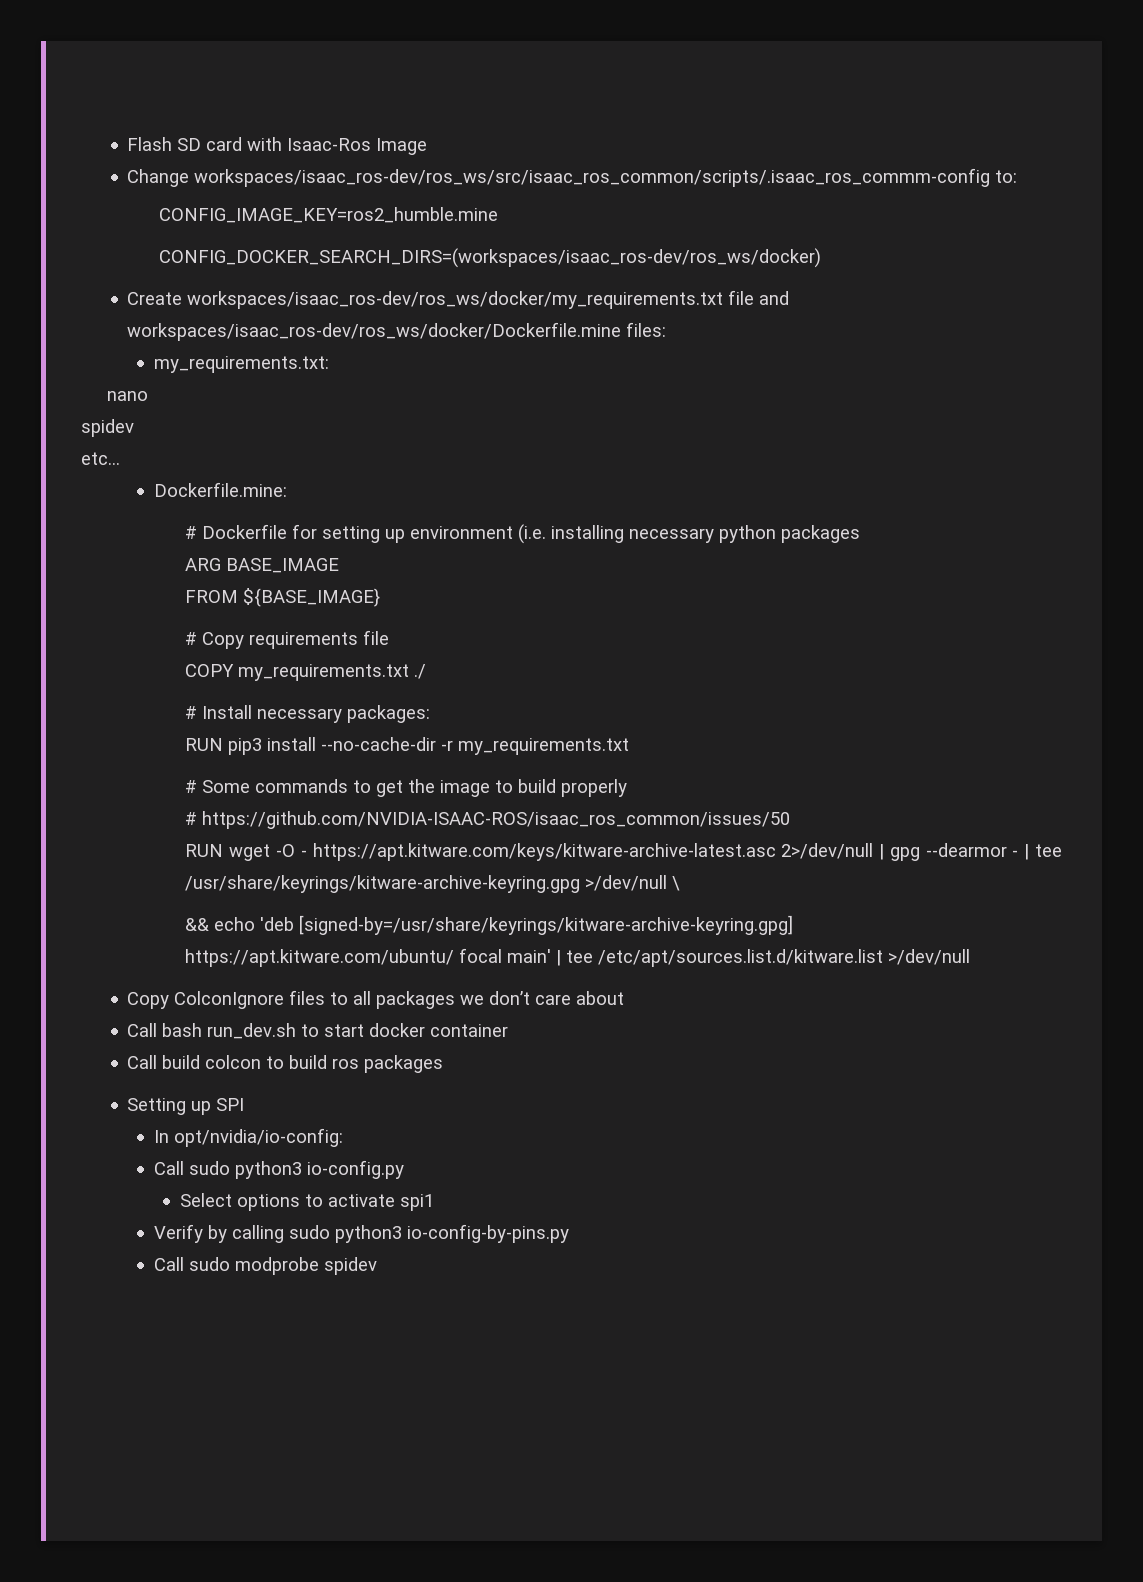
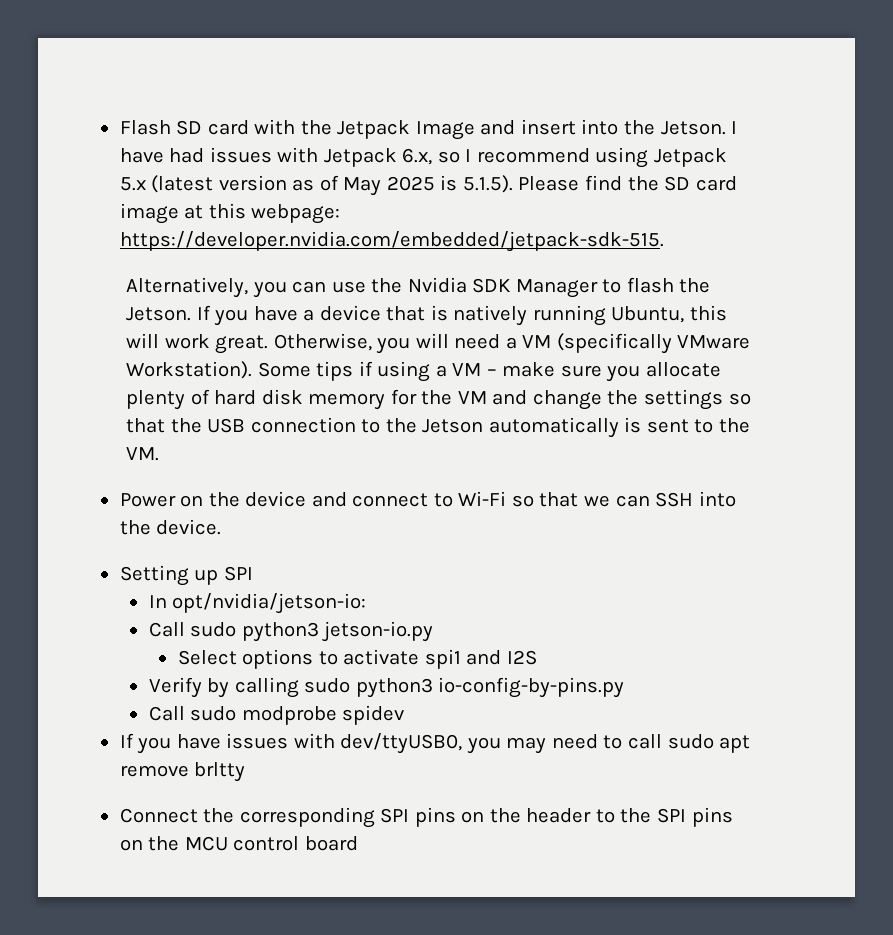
- Flash SD card with Isaac-Ros Image
- Change workspaces/isaac_ros-dev/ros_ws/src/isaac_ros_common/scripts/.isaac_ros_commm-config to:
- CONFIG_IMAGE_KEY=ros2_humble.mine
- CONFIG_DOCKER_SEARCH_DIRS=(workspaces/isaac_ros-dev/ros_ws/docker)
- Create workspaces/isaac_ros-dev/ros_ws/docker/my_requirements.txt file and workspaces/isaac_ros-dev/ros_ws/docker/Dockerfile.mine files:
- my_requirements.txt:
- nano
- spidev
- etc…
- Dockerfile.mine:
- # Dockerfile for setting up environment (i.e. installing necessary python packages
- ARG BASE_IMAGE
- FROM ${BASE_IMAGE}
- # Copy requirements file
- COPY my_requirements.txt ./
- # Install necessary packages:
- RUN pip3 install --no-cache-dir -r my_requirements.txt
- # Some commands to get the image to build properly
- # https://github.com/NVIDIA-ISAAC-ROS/isaac_ros_common/issues/50
- RUN wget -O - https://apt.kitware.com/keys/kitware-archive-latest.asc 2>/dev/null | gpg --dearmor - | tee /usr/share/keyrings/kitware-archive-keyring.gpg >/dev/null \
- && echo 'deb [signed-by=/usr/share/keyrings/kitware-archive-keyring.gpg] https://apt.kitware.com/ubuntu/ focal main' | tee /etc/apt/sources.list.d/kitware.list >/dev/null
- Copy ColconIgnore files to all packages we don’t care about
- Call bash run_dev.sh to start docker container
- Call build colcon to build ros packages
+ Flash SD card with the Jetpack Image and insert into the Jetson. I have had issues with Jetpack 6.x, so I recommend using Jetpack 5.x (latest version as of May 2025 is 5.1.5). Please find the SD card image at this webpage: https://developer.nvidia.com/embedded/jetpack-sdk-515.
+ Alternatively, you can use the Nvidia SDK Manager to flash the Jetson. If you have a device that is natively running Ubuntu, this will work great. Otherwise, you will need a VM (specifically VMware Workstation). Some tips if using a VM – make sure you allocate plenty of hard disk memory for the VM and change the settings so that the USB connection to the Jetson automatically is sent to the VM.
+ Power on the device and connect to Wi-Fi so that we can SSH into the device.
- In opt/nvidia/io-config:
+ In opt/nvidia/jetson-io:
- Call sudo python3 io-config.py
+ Call sudo python3 jetson-io.py
- Select options to activate spi1
+ Select options to activate spi1 and I2S
+ If you have issues with dev/ttyUSB0, you may need to call sudo apt remove brltty
+ Connect the corresponding SPI pins on the header to the SPI pins on the MCU control board

